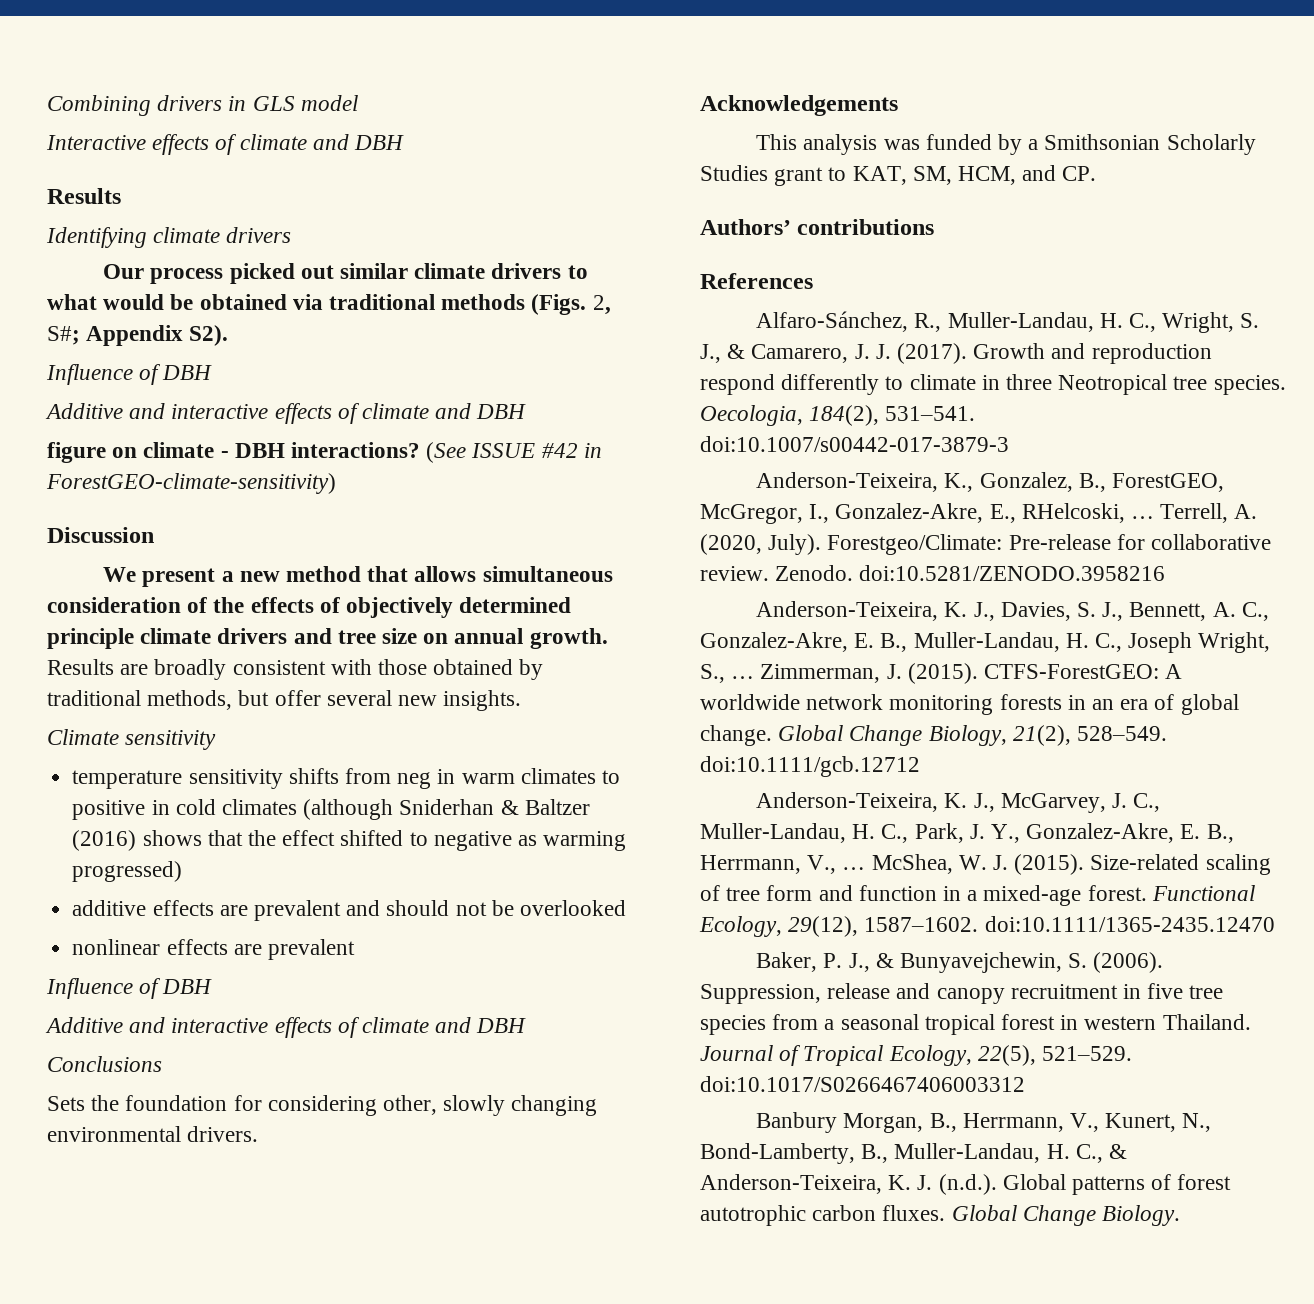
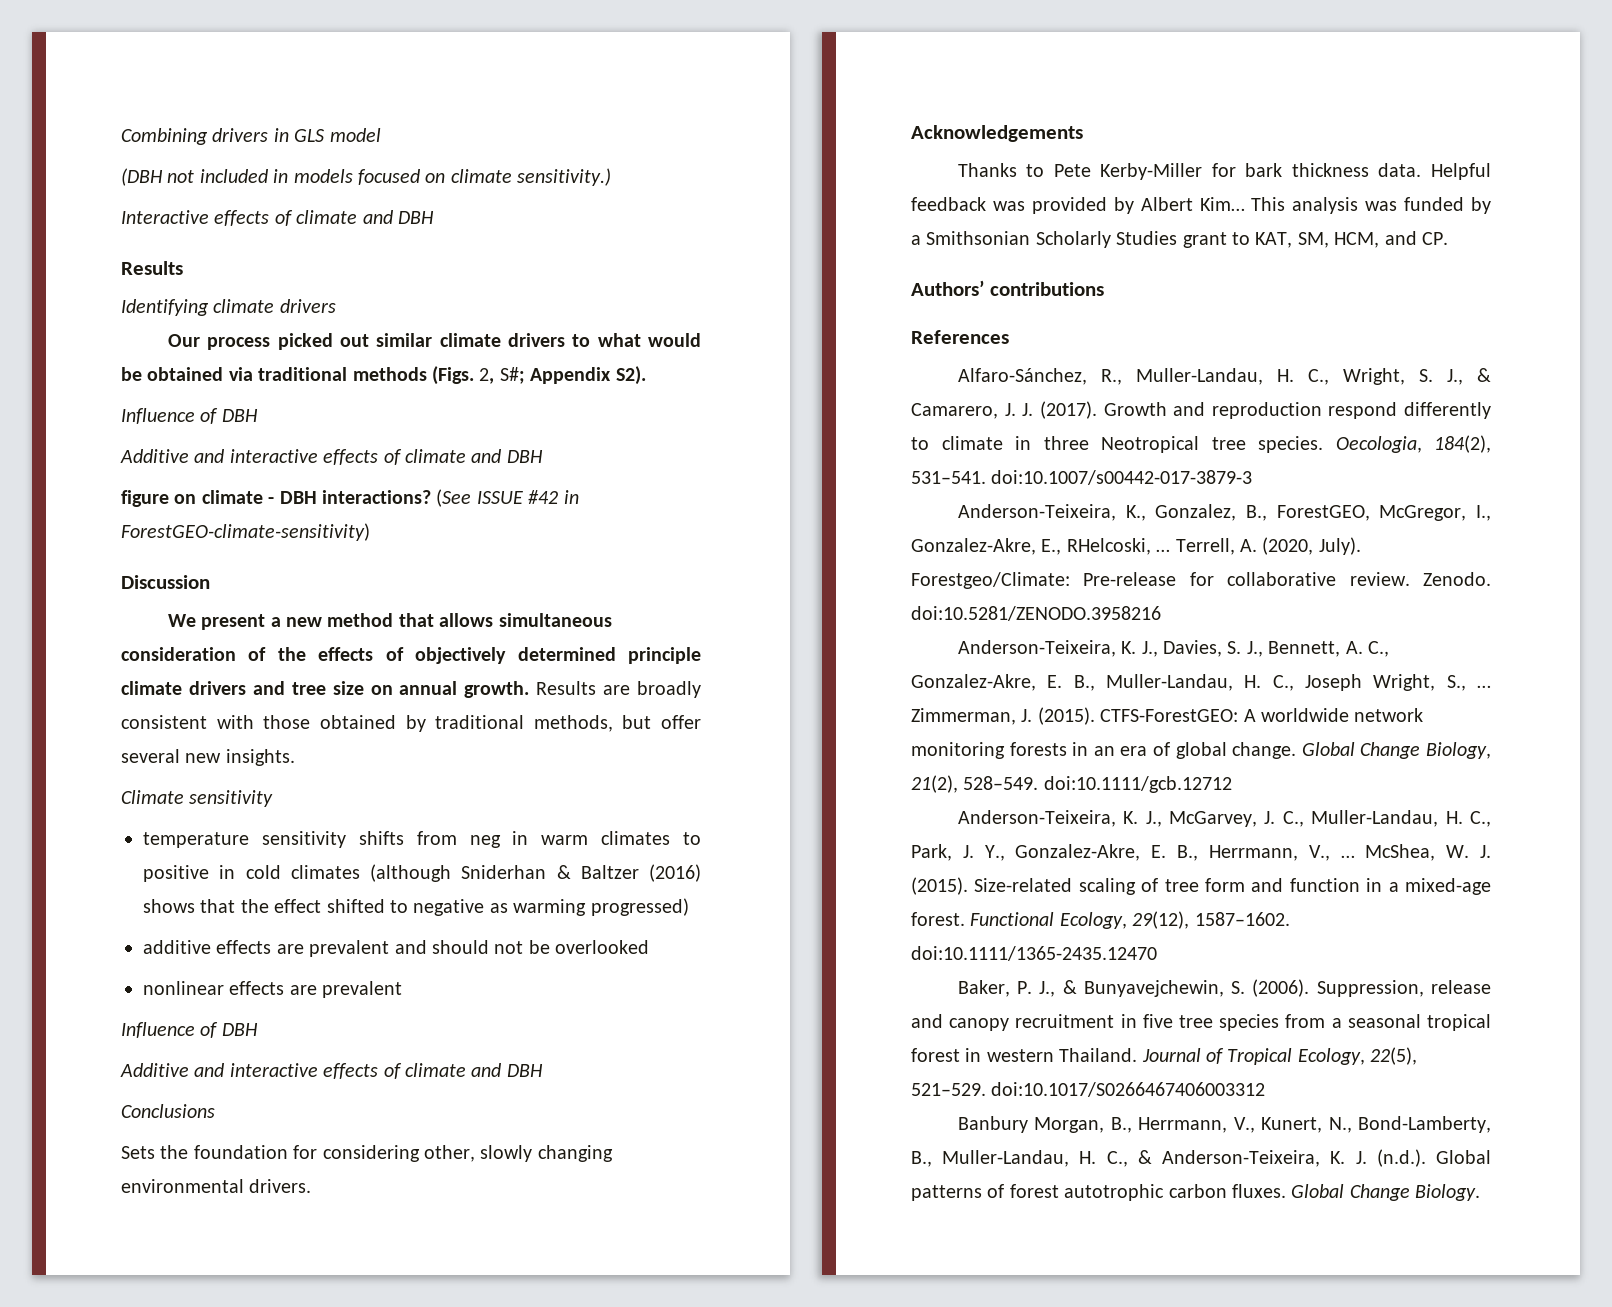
+ (DBH not included in models focused on climate sensitivity.)
+ Thanks to Pete Kerby-Miller for bark thickness data. Helpful feedback was provided by Albert Kim…

